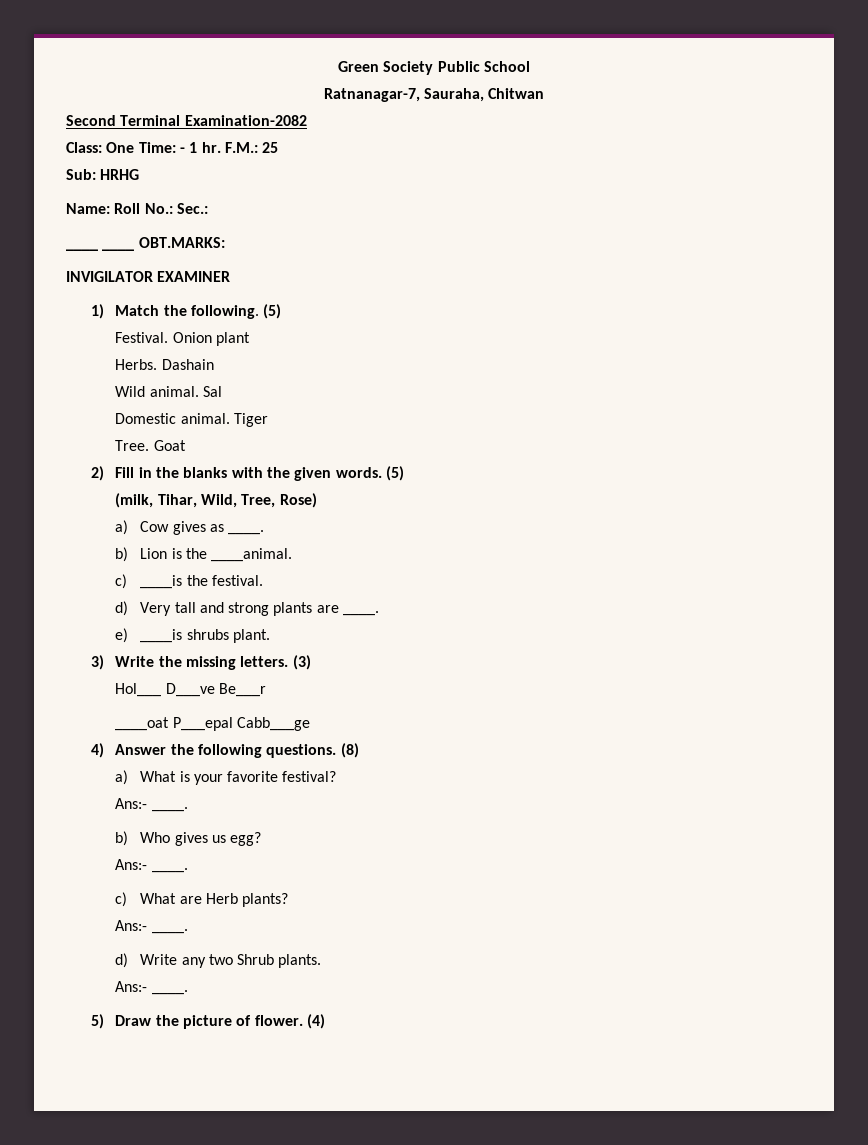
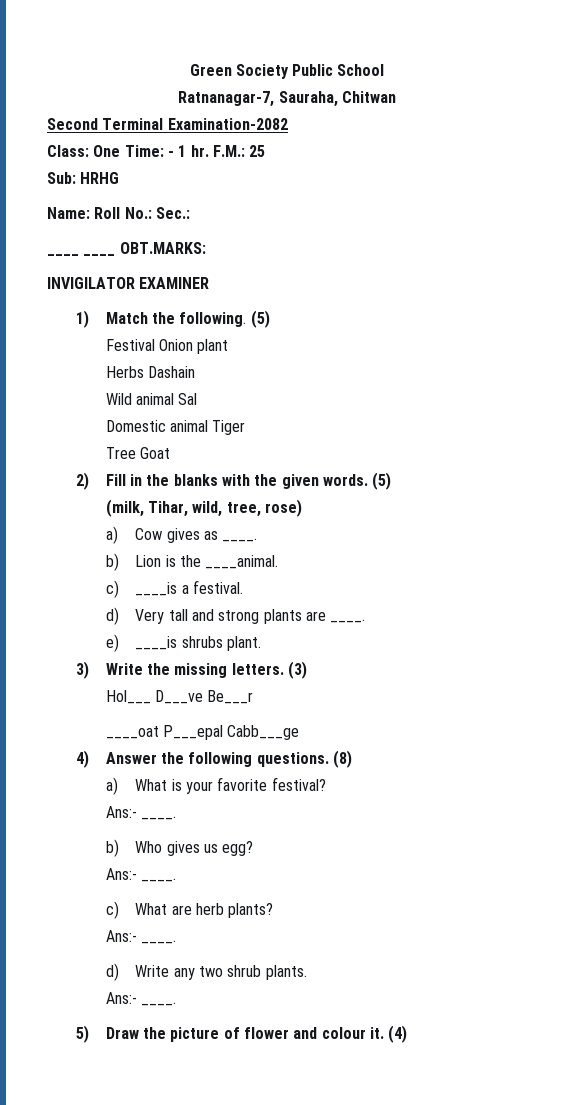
- Festival. Onion plant
+ Festival Onion plant
- Herbs. Dashain
+ Herbs Dashain
- Wild animal. Sal
+ Wild animal Sal
- Domestic animal. Tiger
+ Domestic animal Tiger
- Tree. Goat
+ Tree Goat
- (milk, Tihar, Wild, Tree, Rose)
+ (milk, Tihar, wild, tree, rose)
- c) ____is the festival.
+ c) ____is a festival.
- c) What are Herb plants?
+ c) What are herb plants?
- d) Write any two Shrub plants.
+ d) Write any two shrub plants.
- 5) Draw the picture of flower.
+ 5) Draw the picture of flower and colour it.

